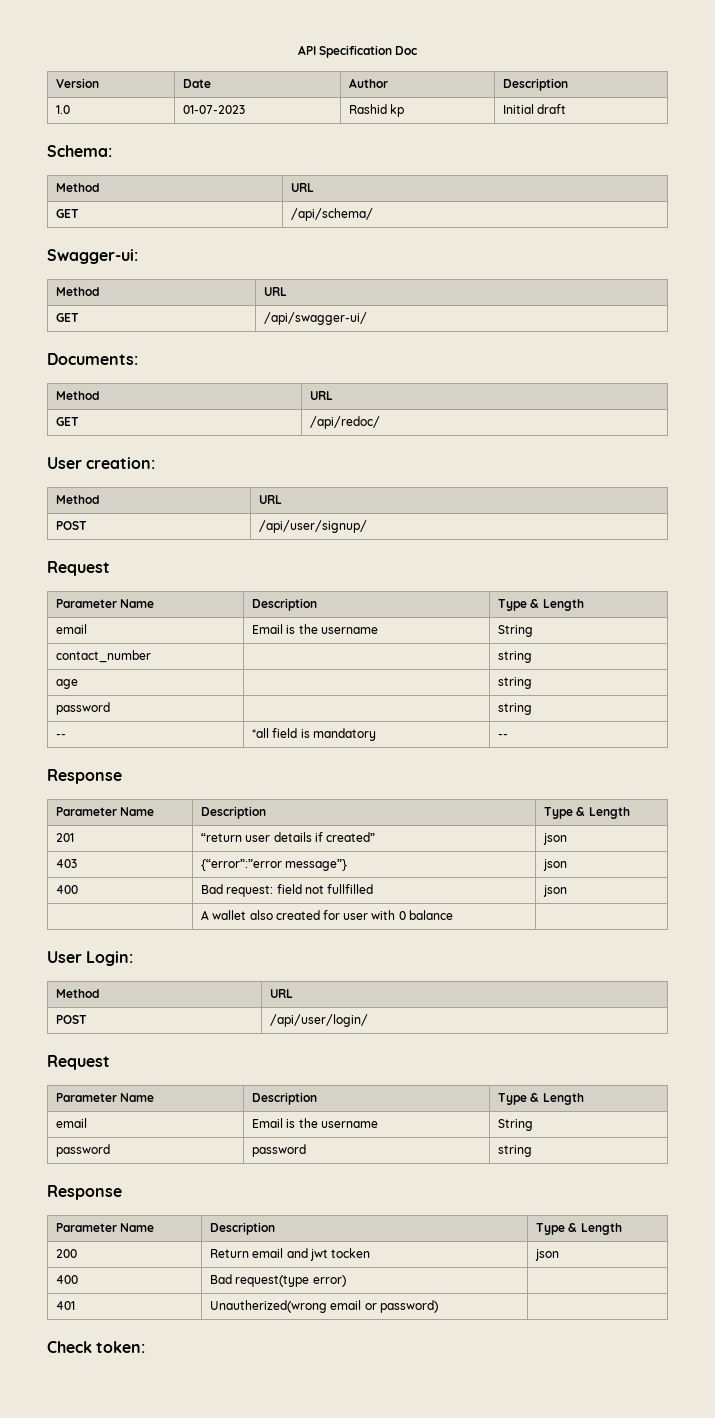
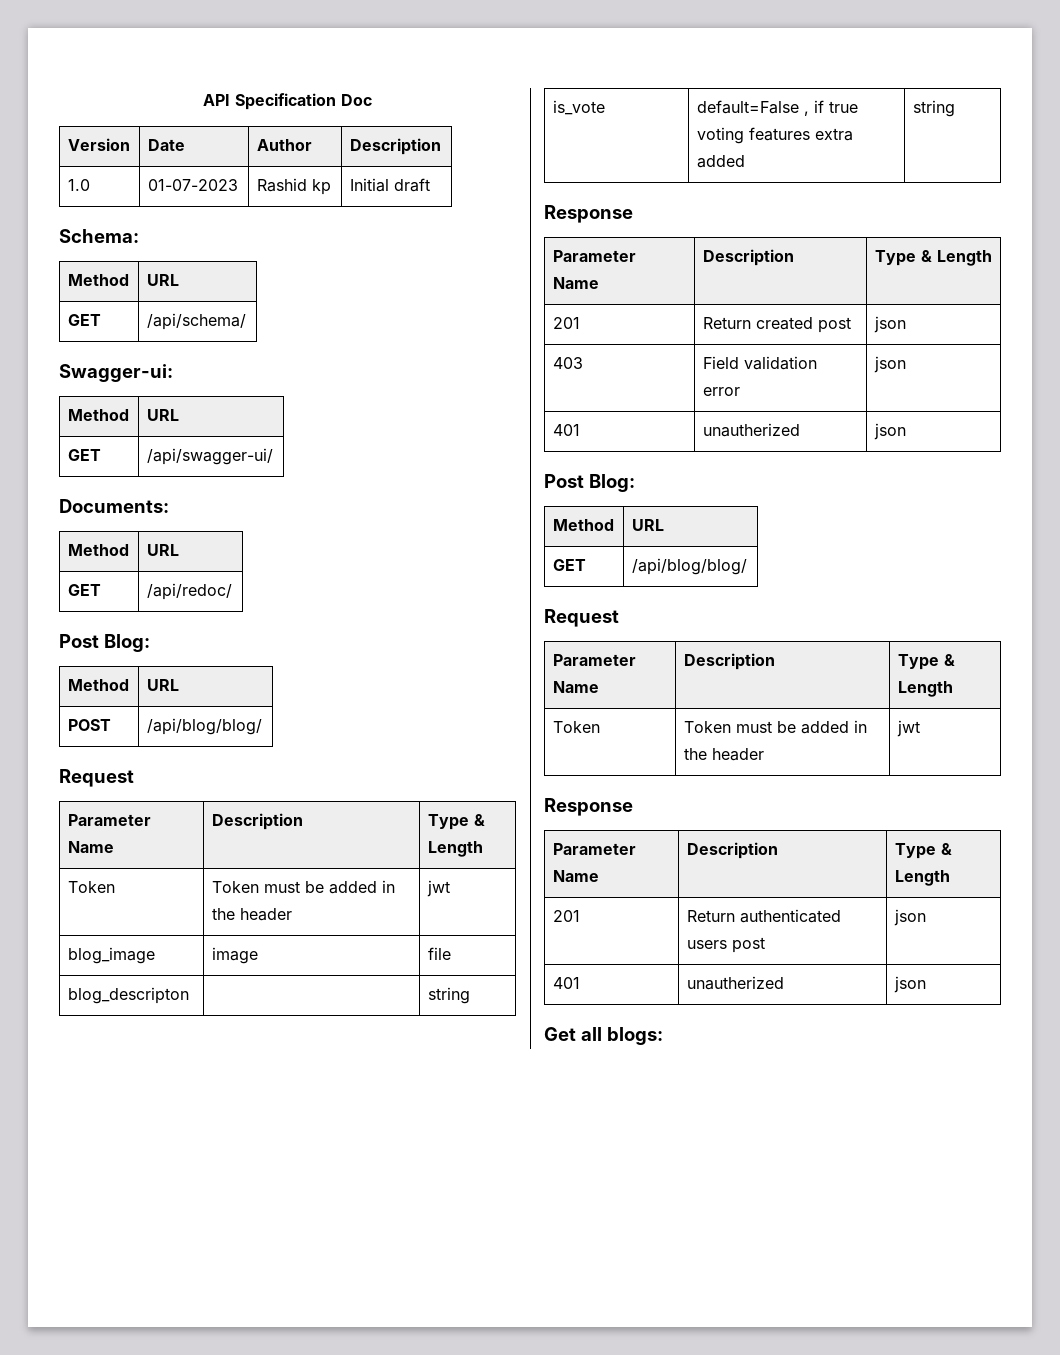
  GET | /api/redoc/
- User creation:
+ Post Blog:
  Method | URL
- POST | /api/user/signup/
+ POST | /api/blog/blog/
  Request
  Parameter Name | Description | Type & Length
- email | Email is the username | String
- contact_number | | string
- age | | string
- password | | string
- -- | *all field is mandatory | --
+ Token | Token must be added in the header | jwt
+ blog_image | image | file
+ blog_descripton | | string
+ is_vote | default=False , if true voting features extra added | string
  Response
  Parameter Name | Description | Type & Length
- 201 | “return user details if created” | json
- 403 | {“error”:”error message”} | json
- 400 | Bad request: field not fullfilled | json
- | A wallet also created for user with 0 balance |
- User Login:
+ 201 | Return created post | json
+ 403 | Field validation error | json
+ 401 | unautherized | json
+ Post Blog:
  Method | URL
- POST | /api/user/login/
+ GET | /api/blog/blog/
  Request
  Parameter Name | Description | Type & Length
- email | Email is the username | String
- password | password | string
+ Token | Token must be added in the header | jwt
  Response
  Parameter Name | Description | Type & Length
- 200 | Return email and jwt tocken | json
- 400 | Bad request(type error) |
- 401 | Unautherized(wrong email or password) |
- Check token:
+ 201 | Return authenticated users post | json
+ 401 | unautherized | json
+ Get all blogs:

